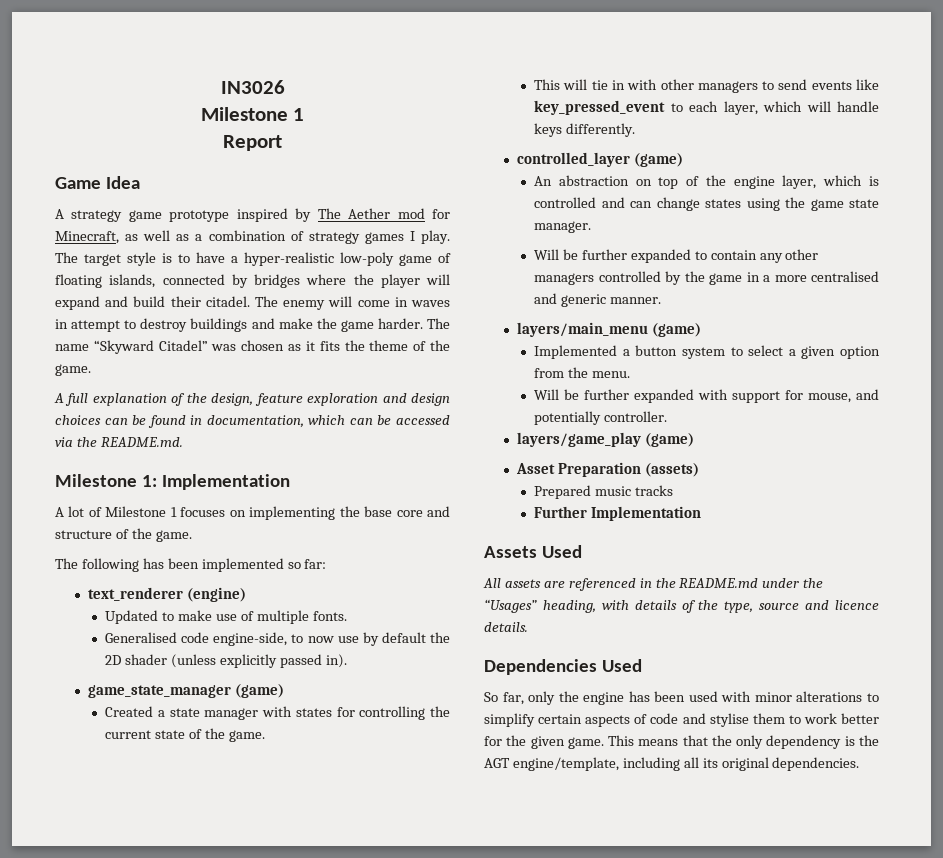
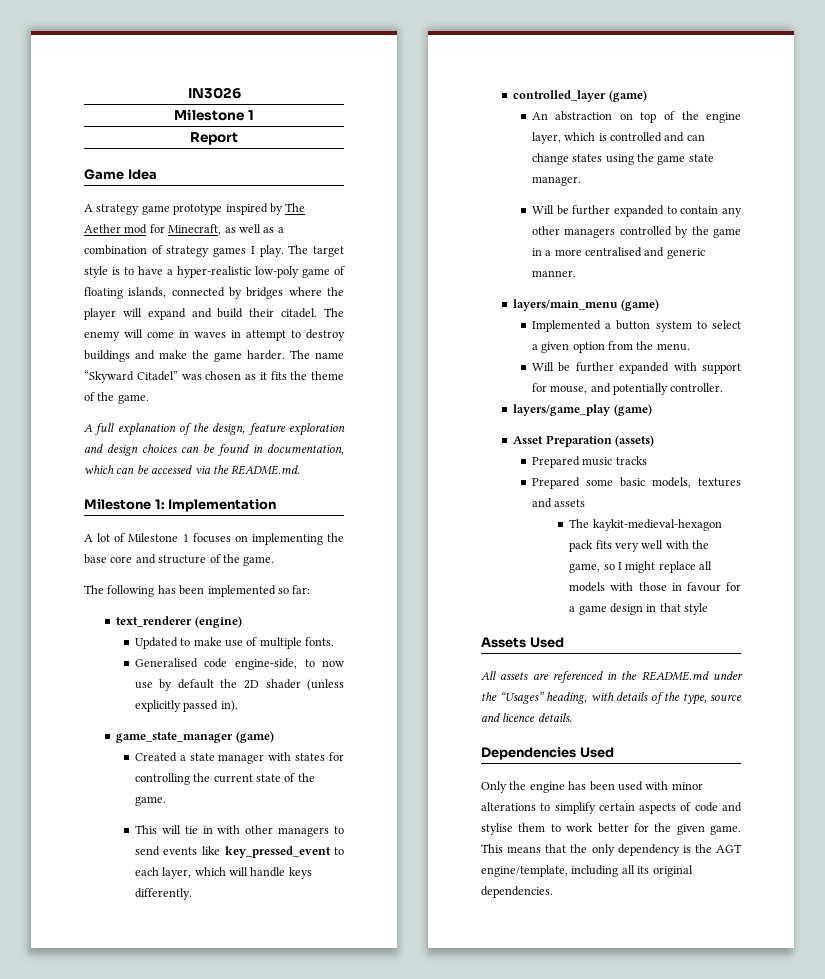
- Further Implementation
+ Prepared some basic models, textures and assets
+ The kaykit-medieval-hexagon pack fits very well with the game, so I might replace all models with those in favour for a game design in that style
- So far, only the engine has been used with minor alterations to simplify certain aspects of code and stylise them to work better for the given game.
+ Only the engine has been used with minor alterations to simplify certain aspects of code and stylise them to work better for the given game.

